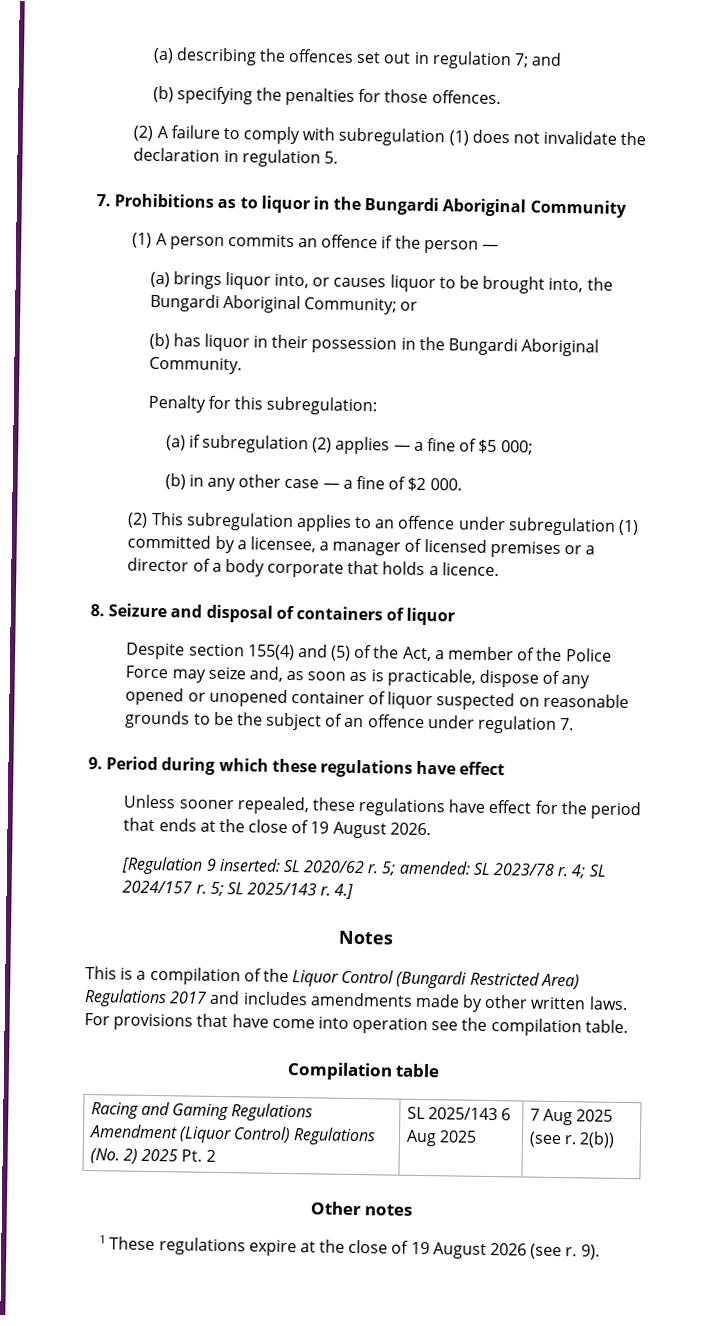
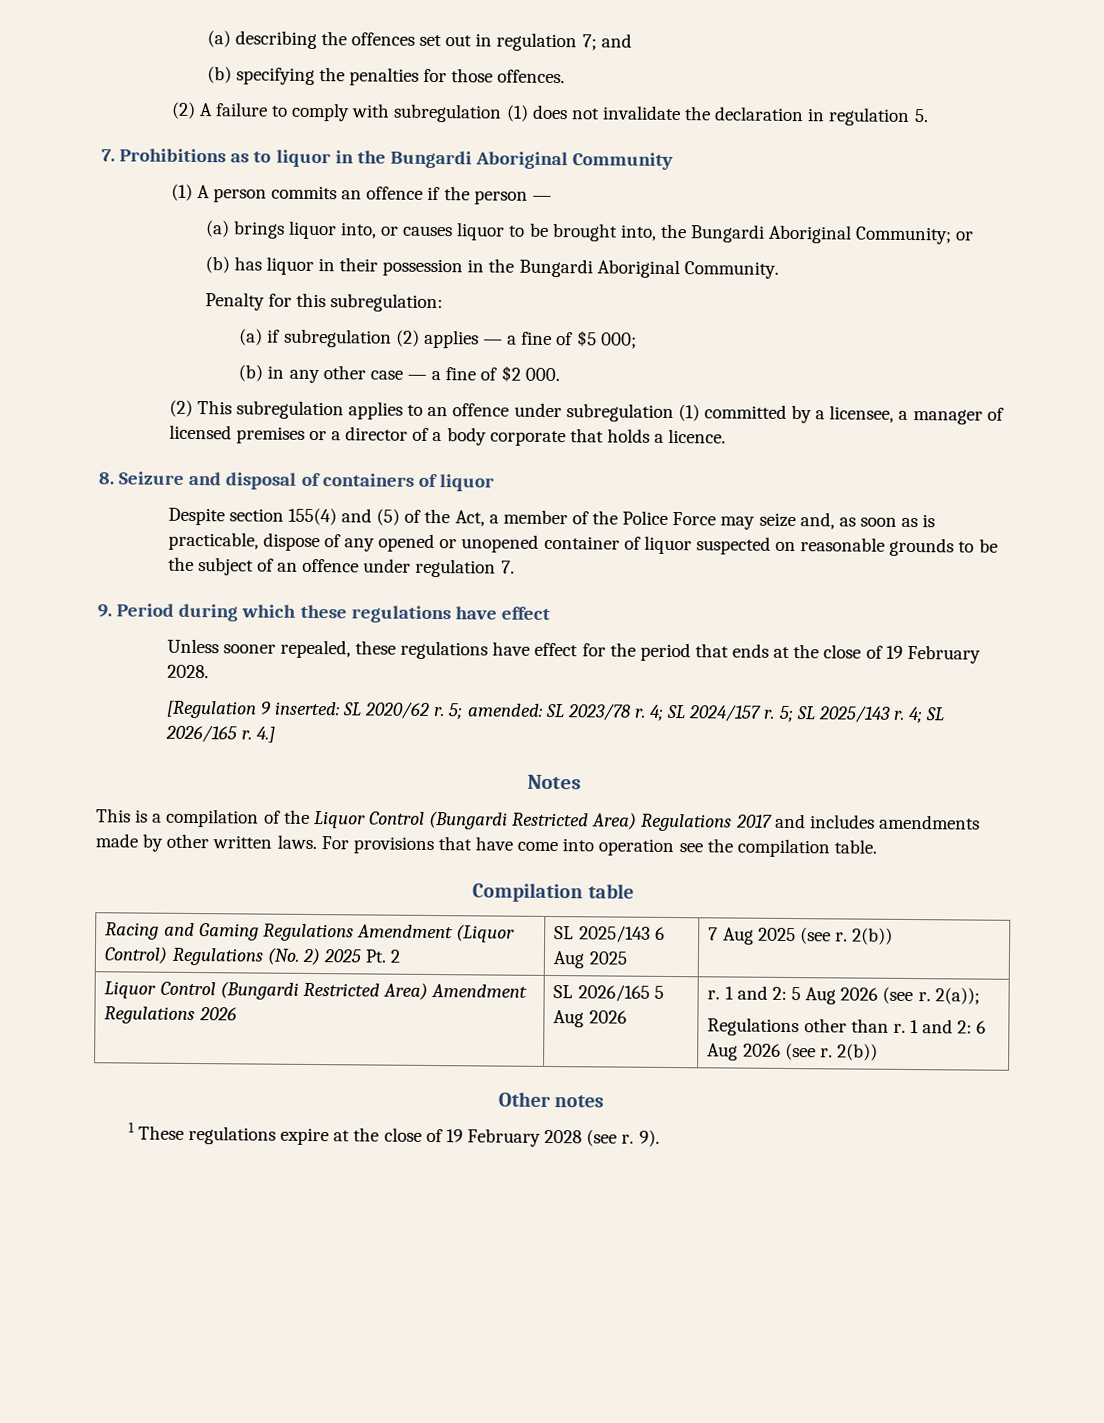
- Unless sooner repealed, these regulations have effect for the period that ends at the close of 19 August 2026.
+ Unless sooner repealed, these regulations have effect for the period that ends at the close of 19 February 2028.
+ 4; SL 2026/165 r.
+ Liquor Control (Bungardi Restricted Area) Amendment Regulations 2026 | SL 2026/165 5 Aug 2026 | r. 1 and 2: 5 Aug 2026 (see r. 2(a));
+ Regulations other than r. 1 and 2: 6 Aug 2026 (see r. 2(b))
- 1 These regulations expire at the close of 19 August 2026 (see r.
+ 1 These regulations expire at the close of 19 February 2028 (see r.

